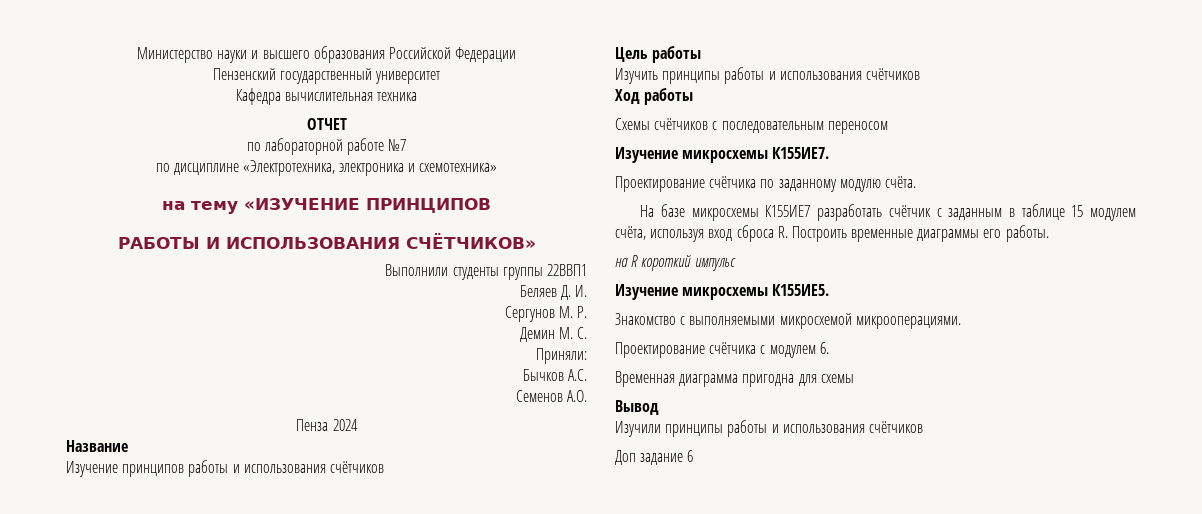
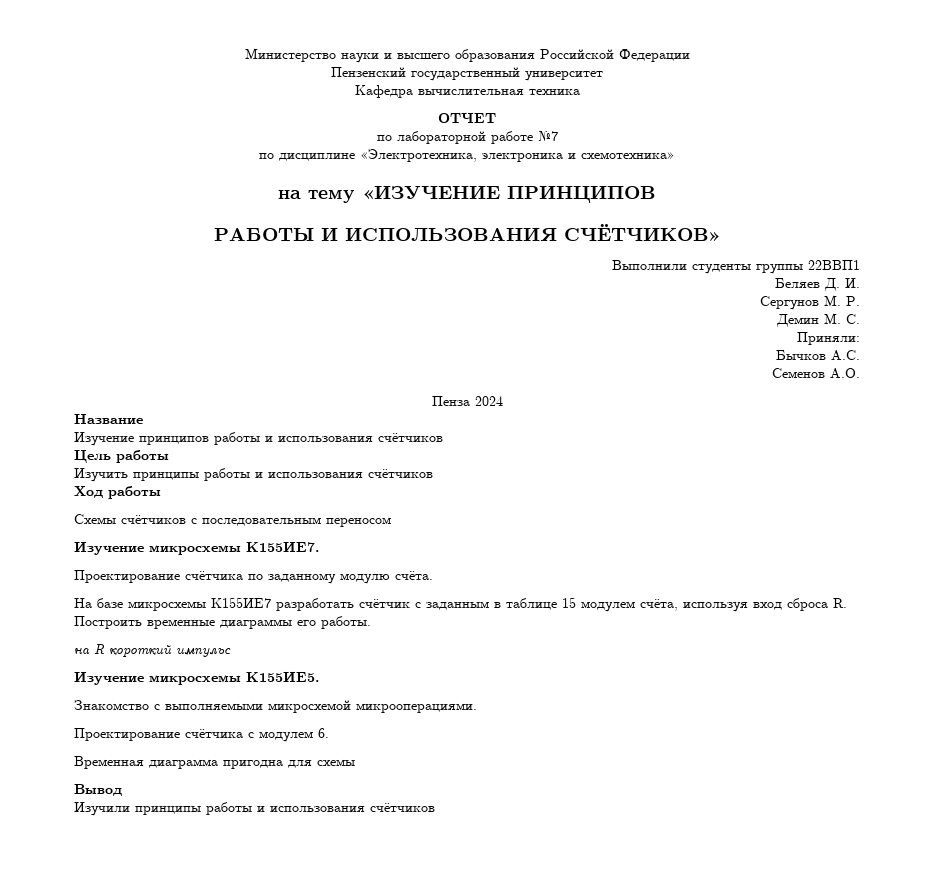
- Доп задание 6

